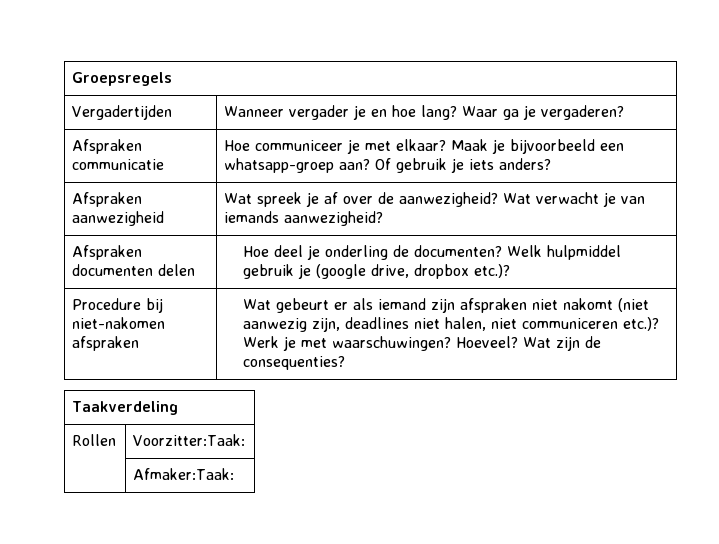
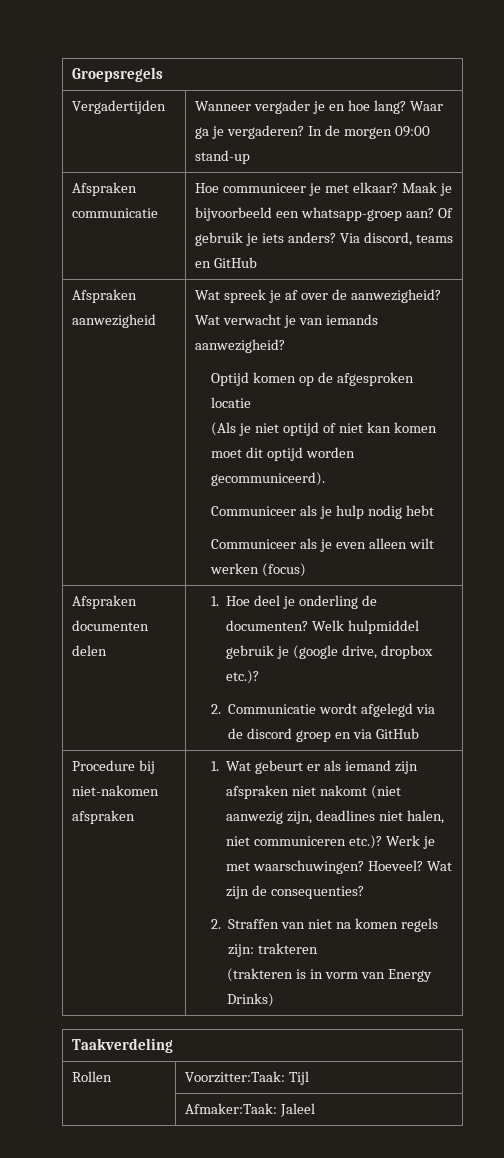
- Vergadertijden | Wanneer vergader je en hoe lang? Waar ga je vergaderen?
+ Vergadertijden | Wanneer vergader je en hoe lang? Waar ga je vergaderen? In de morgen 09:00 stand-up
- Afspraken communicatie | Hoe communiceer je met elkaar? Maak je bijvoorbeeld een whatsapp-groep aan? Of gebruik je iets anders?
+ Afspraken communicatie | Hoe communiceer je met elkaar? Maak je bijvoorbeeld een whatsapp-groep aan? Of gebruik je iets anders? Via discord, teams en GitHub
+ Optijd komen op de afgesproken locatie
+ (Als je niet optijd of niet kan komen moet dit optijd worden gecommuniceerd).
+ Communiceer als je hulp nodig hebt
+ Communiceer als je even alleen wilt werken (focus)
- Afspraken documenten delen | Hoe deel je onderling de documenten? Welk hulpmiddel gebruik je (google drive, dropbox etc.)?
+ Afspraken documenten delen | 1. Hoe deel je onderling de documenten? Welk hulpmiddel gebruik je (google drive, dropbox etc.)?
+ 2. Communicatie wordt afgelegd via de discord groep en via GitHub
- Wat gebeurt er als iemand zijn afspraken niet nakomt (niet aanwezig zijn, deadlines niet halen, niet communiceren etc.)?
+ 1. Wat gebeurt er als iemand zijn afspraken niet nakomt (niet aanwezig zijn, deadlines niet halen, niet communiceren etc.)?
+ 2. Straffen van niet na komen regels zijn: trakteren
+ (trakteren is in vorm van Energy Drinks)
- Rollen | Voorzitter:Taak:
+ Rollen | Voorzitter:Taak: Tijl
- | Afmaker:Taak:
+ | Afmaker:Taak: Jaleel

